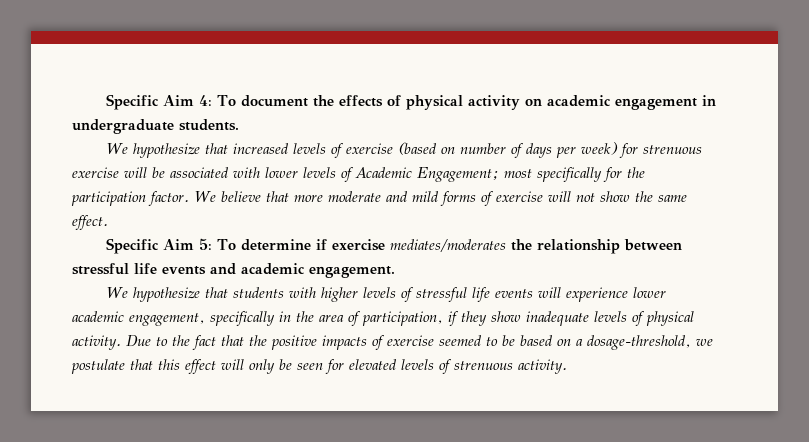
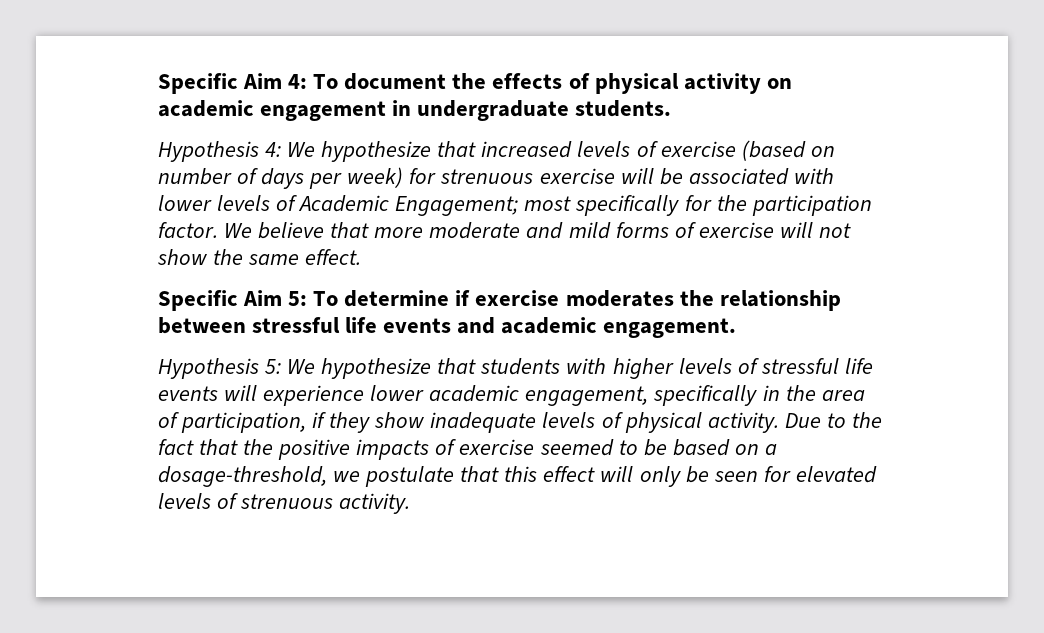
- We hypothesize that increased levels of exercise (based on number of days per week) for strenuous exercise will be associated with lower levels of Academic Engagement; most specifically for the participation factor.
+ Hypothesis 4: We hypothesize that increased levels of exercise (based on number of days per week) for strenuous exercise will be associated with lower levels of Academic Engagement; most specifically for the participation factor.
- Specific Aim 5: To determine if exercise mediates/moderates the relationship between stressful life events and academic engagement.
+ Specific Aim 5: To determine if exercise moderates the relationship between stressful life events and academic engagement.
- We hypothesize that students with higher levels of stressful life events will experience lower academic engagement, specifically in the area of participation, if they show inadequate levels of physical activity.
+ Hypothesis 5: We hypothesize that students with higher levels of stressful life events will experience lower academic engagement, specifically in the area of participation, if they show inadequate levels of physical activity.

